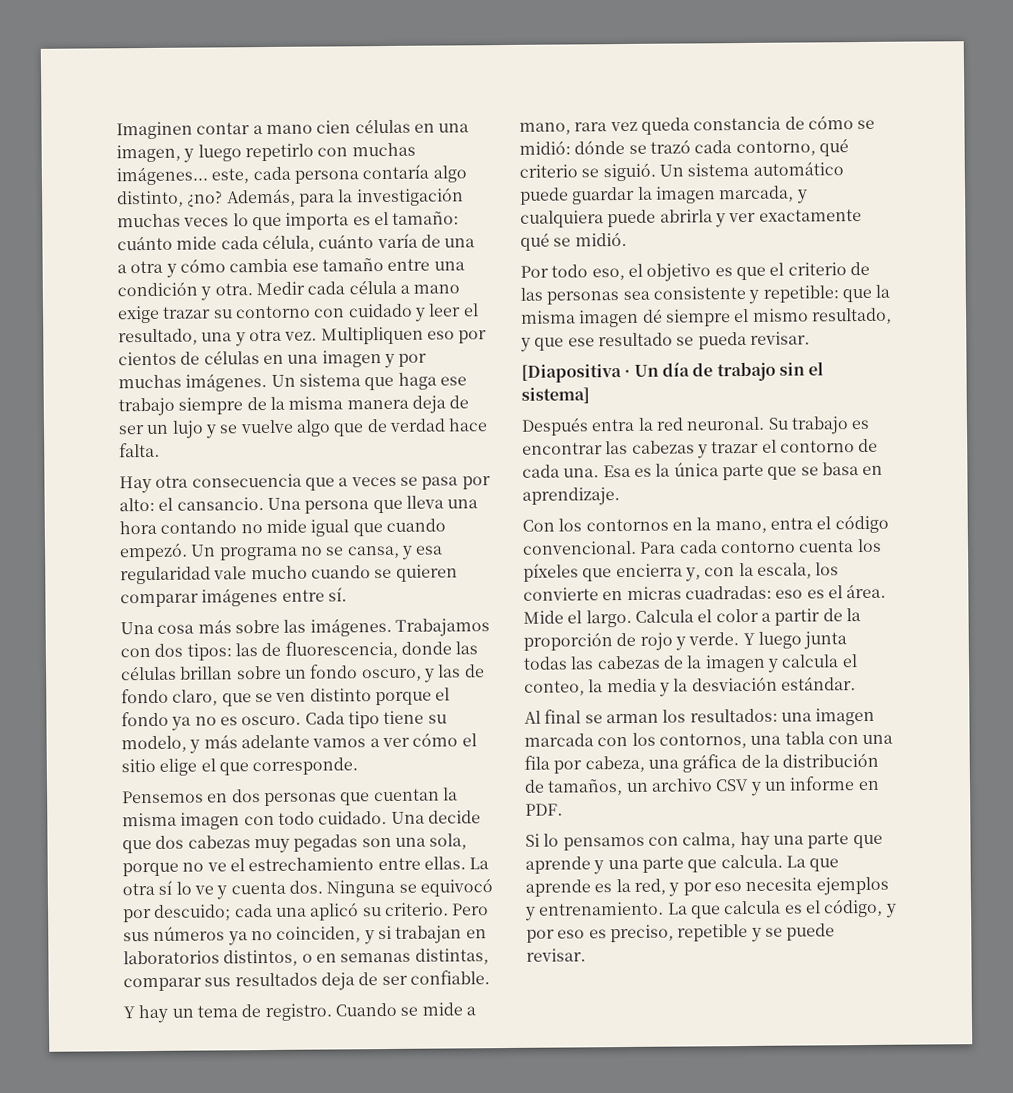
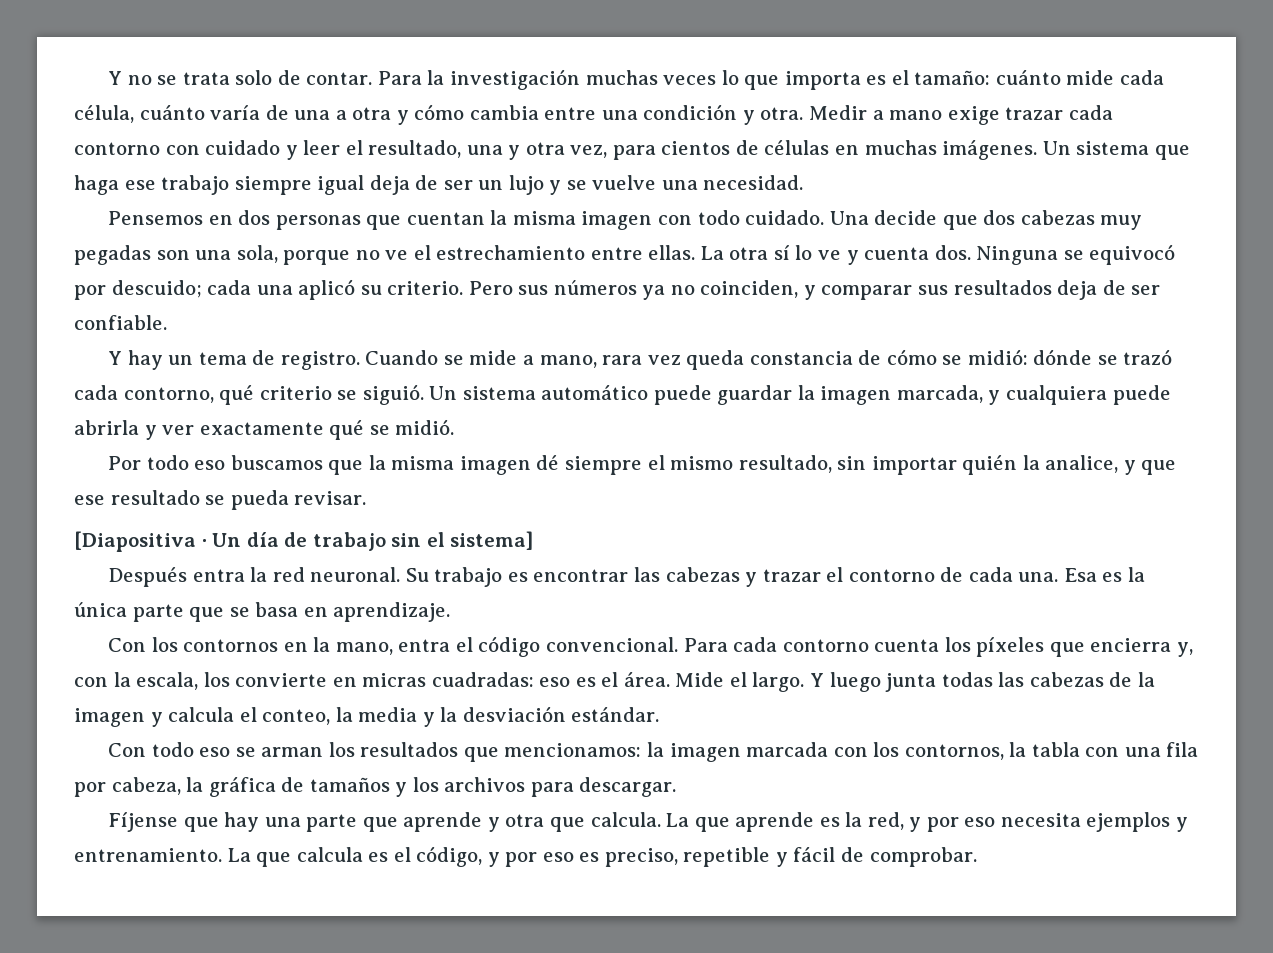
- Imaginen contar a mano cien células en una imagen, y luego repetirlo con muchas imágenes... este, cada persona contaría algo distinto, ¿no? Además, para la investigación muchas veces lo que importa es el tamaño: cuánto mide cada célula, cuánto varía de una a otra y cómo cambia ese tamaño entre una condición y otra.
+ Y no se trata solo de contar. Para la investigación muchas veces lo que importa es el tamaño: cuánto mide cada célula, cuánto varía de una a otra y cómo cambia entre una condición y otra.
- Medir cada célula a mano exige trazar su contorno con cuidado y leer el resultado, una y otra vez. Multipliquen eso por cientos de células en una imagen y por muchas imágenes.
+ Medir a mano exige trazar cada contorno con cuidado y leer el resultado, una y otra vez, para cientos de células en muchas imágenes.
- Un sistema que haga ese trabajo siempre de la misma manera deja de ser un lujo y se vuelve algo que de verdad hace falta.
- Hay otra consecuencia que a veces se pasa por alto: el cansancio. Una persona que lleva una hora contando no mide igual que cuando empezó. Un programa no se cansa, y esa regularidad vale mucho cuando se quieren comparar imágenes entre sí.
- Una cosa más sobre las imágenes. Trabajamos con dos tipos: las de fluorescencia, donde las células brillan sobre un fondo oscuro, y las de fondo claro, que se ven distinto porque el fondo ya no es oscuro. Cada tipo tiene su modelo, y más adelante vamos a ver cómo el sitio elige el que corresponde.
+ Un sistema que haga ese trabajo siempre igual deja de ser un lujo y se vuelve una necesidad.
- Pero sus números ya no coinciden, y si trabajan en laboratorios distintos, o en semanas distintas, comparar sus resultados deja de ser confiable.
+ Pero sus números ya no coinciden, y comparar sus resultados deja de ser confiable.
- Por todo eso, el objetivo es que el criterio de las personas sea consistente y repetible: que la misma imagen dé siempre el mismo resultado, y que ese resultado se pueda revisar.
+ Por todo eso buscamos que la misma imagen dé siempre el mismo resultado, sin importar quién la analice, y que ese resultado se pueda revisar.
- Calcula el color a partir de la proporción de rojo y verde.
- Al final se arman los resultados: una imagen marcada con los contornos, una tabla con una fila por cabeza, una gráfica de la distribución de tamaños, un archivo CSV y un informe en PDF.
- Si lo pensamos con calma, hay una parte que aprende y una parte que calcula.
+ Con todo eso se arman los resultados que mencionamos: la imagen marcada con los contornos, la tabla con una fila por cabeza, la gráfica de tamaños y los archivos para descargar.
+ Fíjense que hay una parte que aprende y otra que calcula.
- La que calcula es el código, y por eso es preciso, repetible y se puede revisar.
+ La que calcula es el código, y por eso es preciso, repetible y fácil de comprobar.

